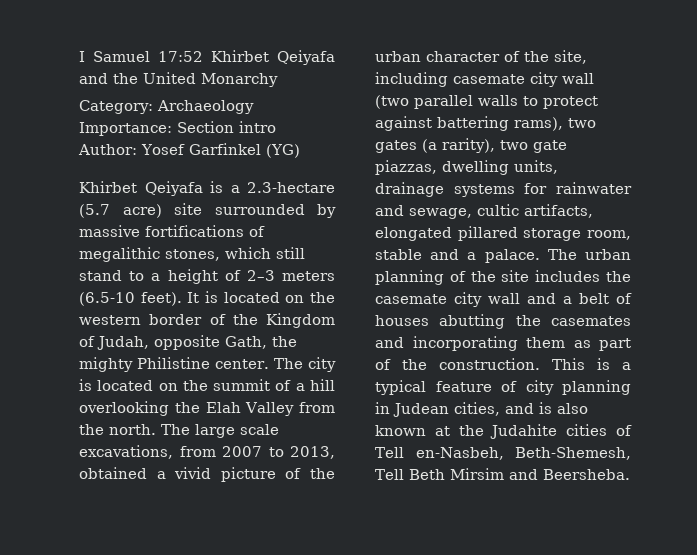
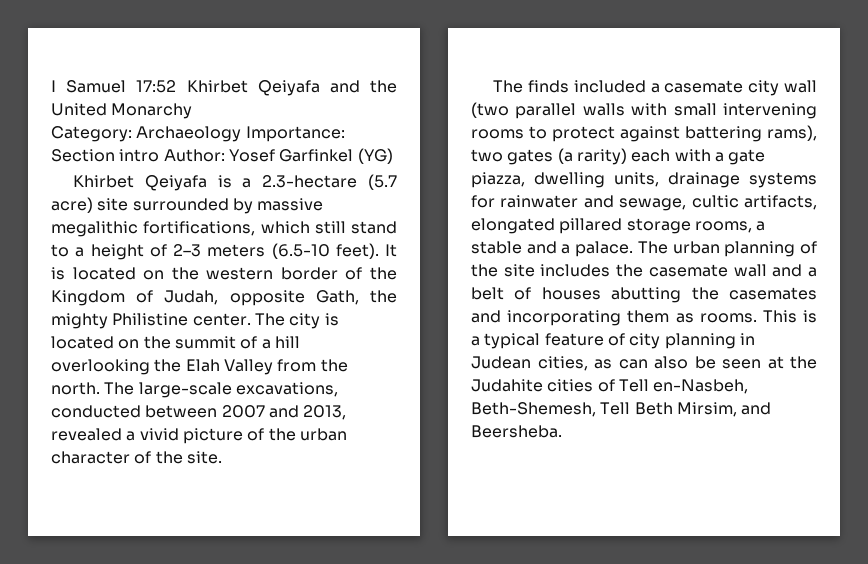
- Khirbet Qeiyafa is a 2.3-hectare (5.7 acre) site surrounded by massive fortifications of megalithic stones, which still stand to a height of 2–3 meters (6.5-10 feet).
+ Khirbet Qeiyafa is a 2.3-hectare (5.7 acre) site surrounded by massive megalithic fortifications, which still stand to a height of 2–3 meters (6.5-10 feet).
- The large scale excavations, from 2007 to 2013, obtained a vivid picture of the urban character of the site, including casemate city wall (two parallel walls to protect against battering rams), two gates (a rarity), two gate piazzas, dwelling units, drainage systems for rainwater and sewage, cultic artifacts, elongated pillared storage room, stable and a palace.
+ The large-scale excavations, conducted between 2007 and 2013, revealed a vivid picture of the urban character of the site.
+ The finds included a casemate city wall (two parallel walls with small intervening rooms to protect against battering rams), two gates (a rarity) each with a gate piazza, dwelling units, drainage systems for rainwater and sewage, cultic artifacts, elongated pillared storage rooms, a stable and a palace.
- The urban planning of the site includes the casemate city wall and a belt of houses abutting the casemates and incorporating them as part of the construction.
+ The urban planning of the site includes the casemate wall and a belt of houses abutting the casemates and incorporating them as rooms.
- This is a typical feature of city planning in Judean cities, and is also known at the Judahite cities of Tell en-Nasbeh, Beth-Shemesh, Tell Beth Mirsim and Beersheba.
+ This is a typical feature of city planning in Judean cities, as can also be seen at the Judahite cities of Tell en-Nasbeh, Beth-Shemesh, Tell Beth Mirsim, and Beersheba.

